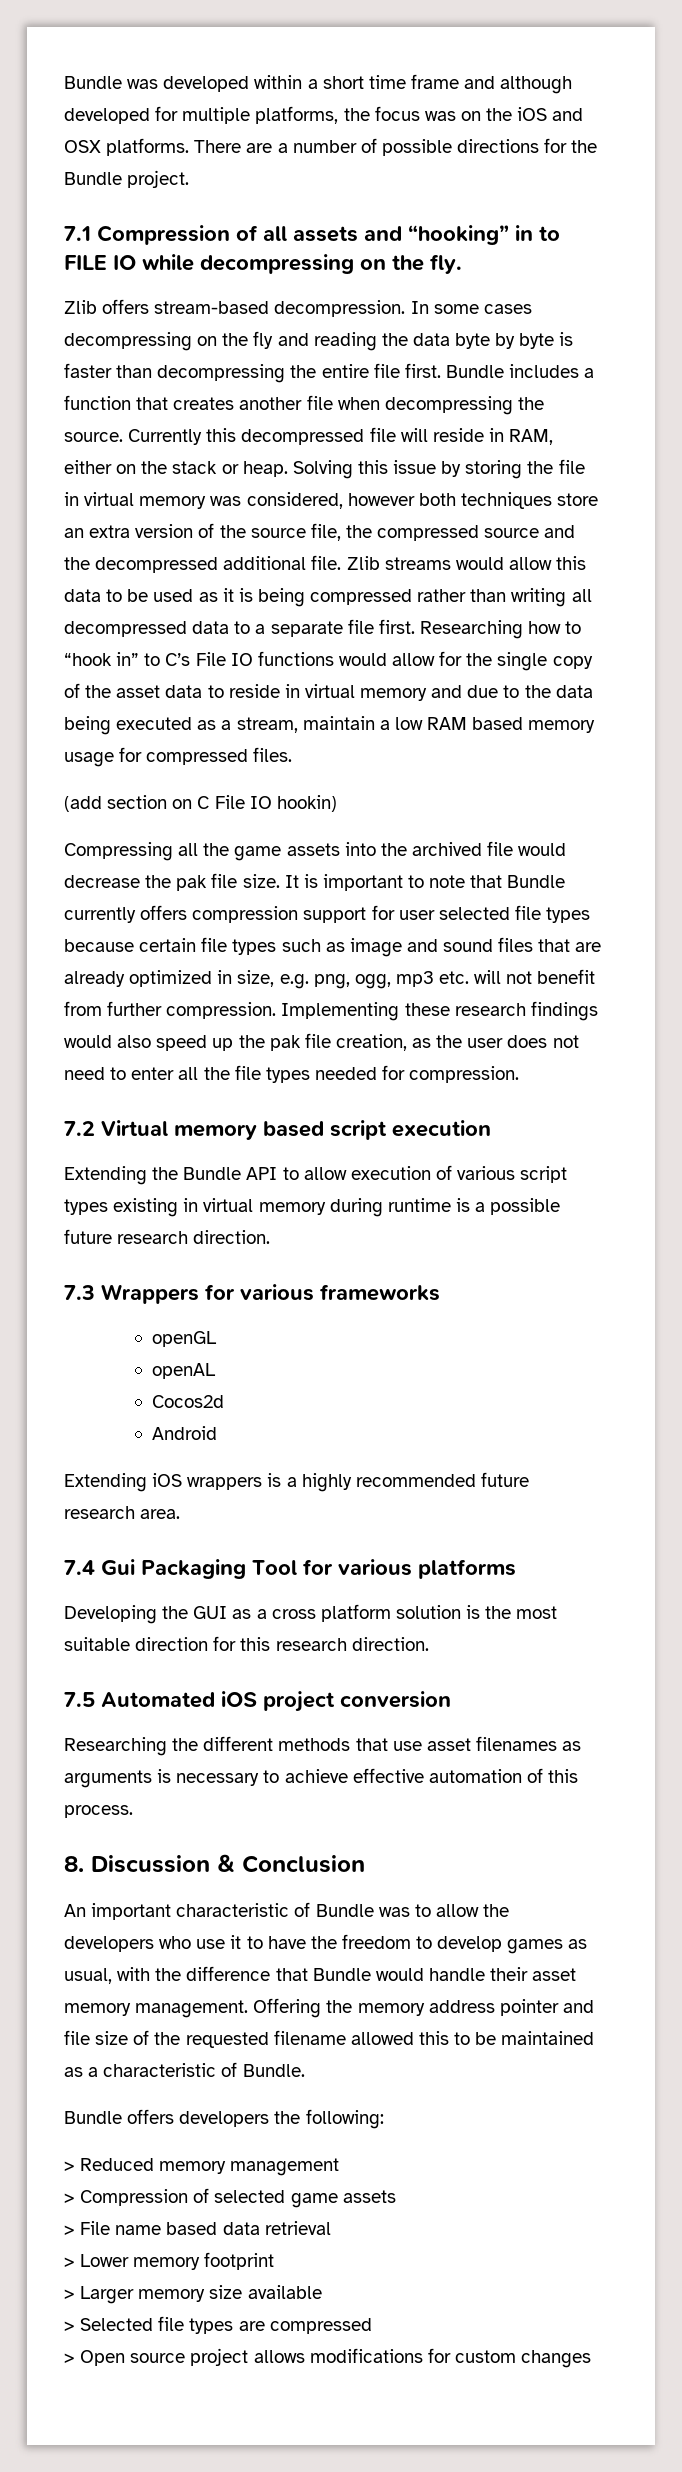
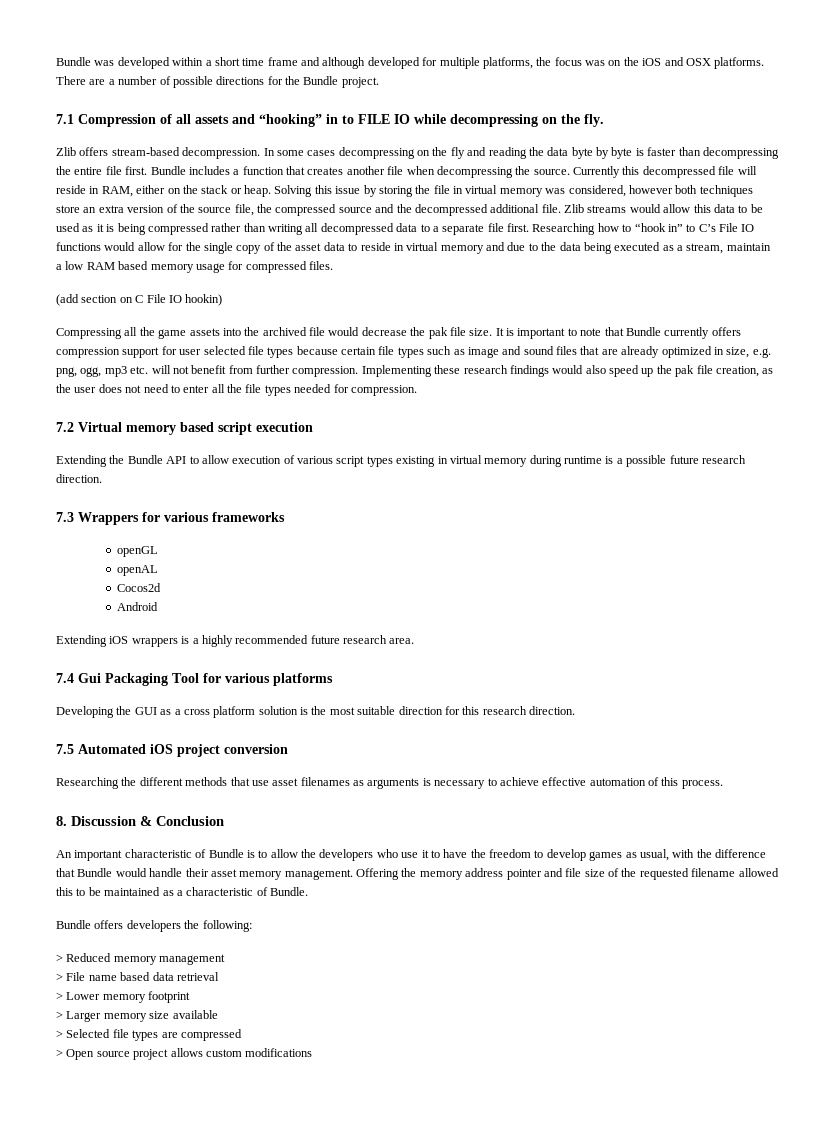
- An important characteristic of Bundle was to allow the developers who use it to have the freedom to develop games as usual, with the difference that Bundle would handle their asset memory management.
+ An important characteristic of Bundle is to allow the developers who use it to have the freedom to develop games as usual, with the difference that Bundle would handle their asset memory management.
- > Compression of selected game assets
- > Open source project allows modifications for custom changes
+ > Open source project allows custom modifications

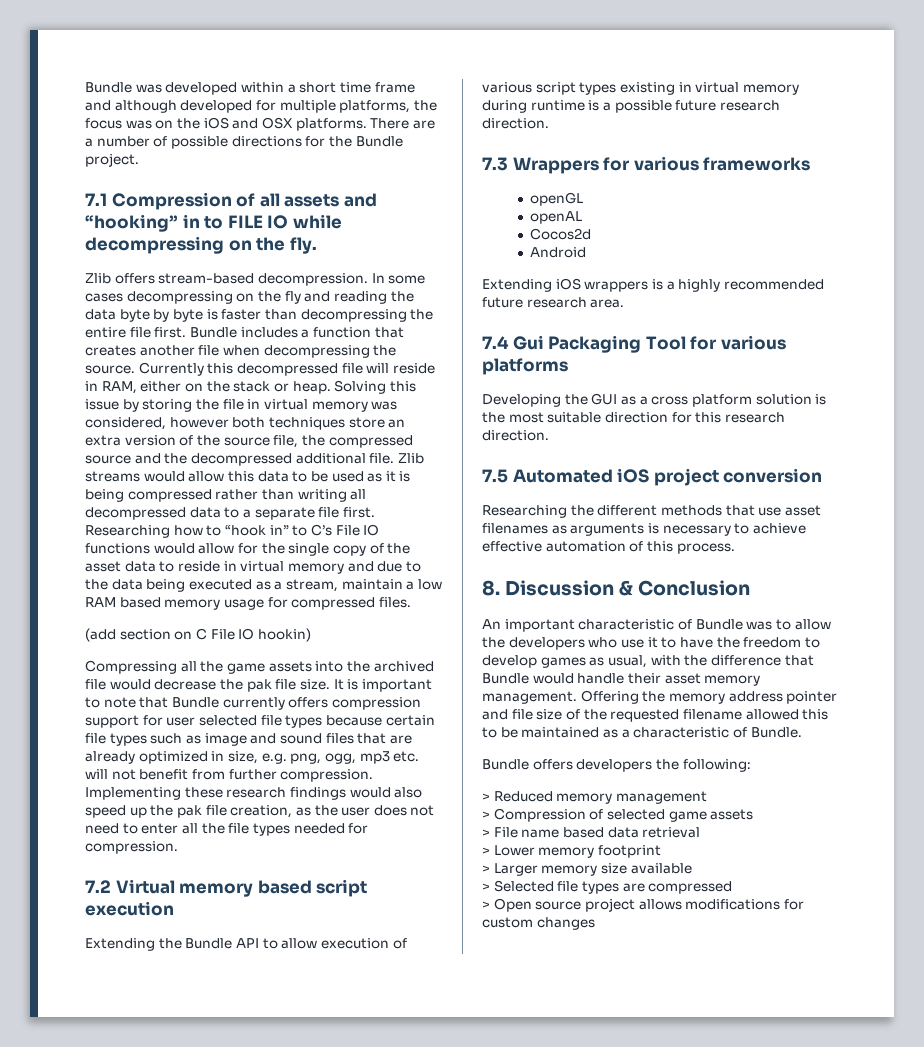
- An important characteristic of Bundle is to allow the developers who use it to have the freedom to develop games as usual, with the difference that Bundle would handle their asset memory management.
+ An important characteristic of Bundle was to allow the developers who use it to have the freedom to develop games as usual, with the difference that Bundle would handle their asset memory management.
+ > Compression of selected game assets
- > Open source project allows custom modifications
+ > Open source project allows modifications for custom changes

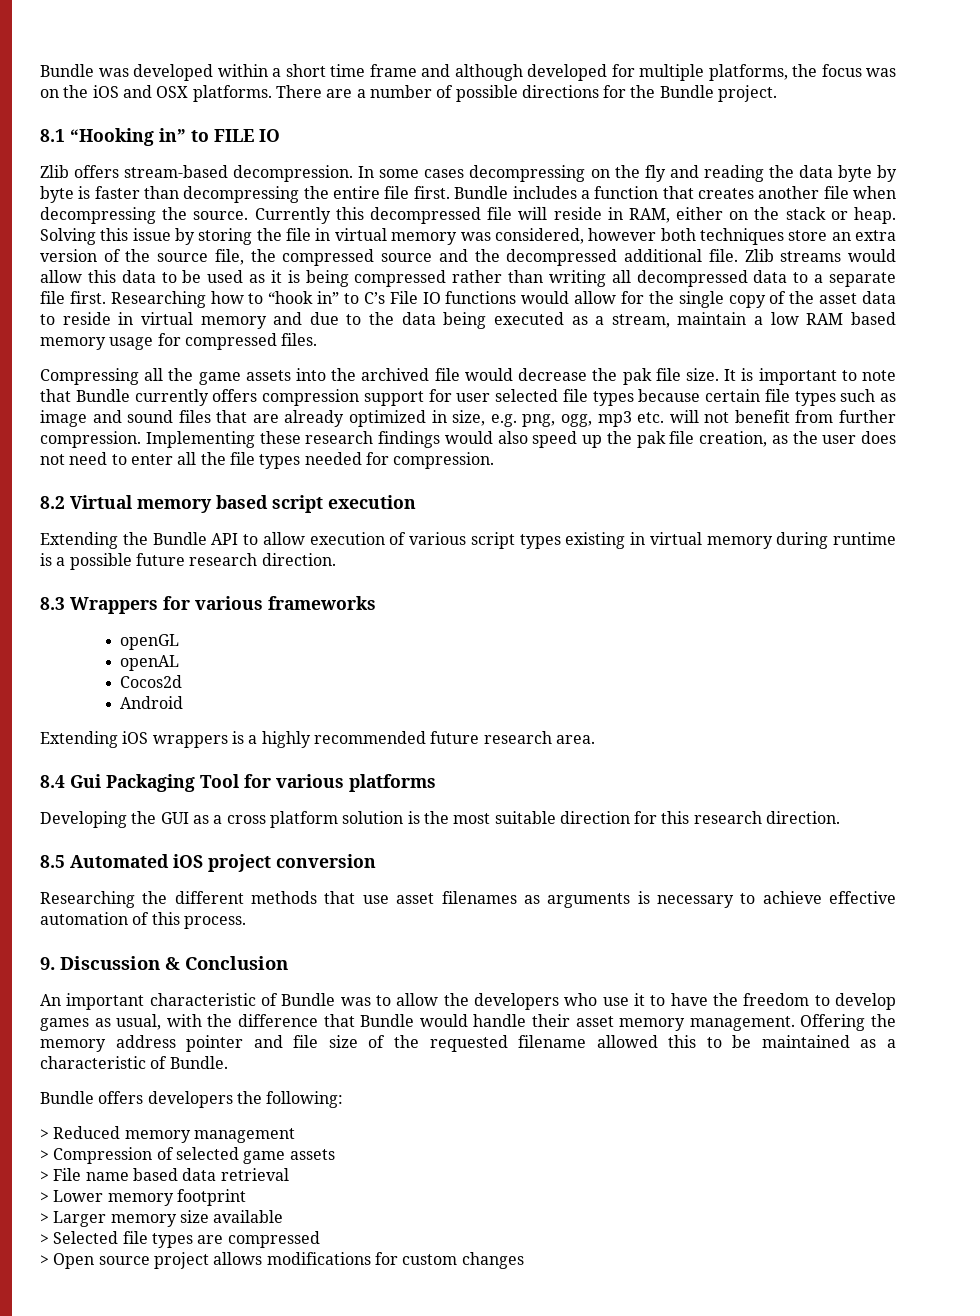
- 7.1 Compression of all assets and “hooking” in to FILE IO while decompressing on the fly.
+ 8.1 “Hooking in” to FILE IO
- (add section on C File IO hookin)
- 7.2 Virtual memory based script execution
+ 8.2 Virtual memory based script execution
- 7.3 Wrappers for various frameworks
+ 8.3 Wrappers for various frameworks
- 7.4 Gui Packaging Tool for various platforms
+ 8.4 Gui Packaging Tool for various platforms
- 7.5 Automated iOS project conversion
+ 8.5 Automated iOS project conversion
- 8. Discussion & Conclusion
+ 9. Discussion & Conclusion

